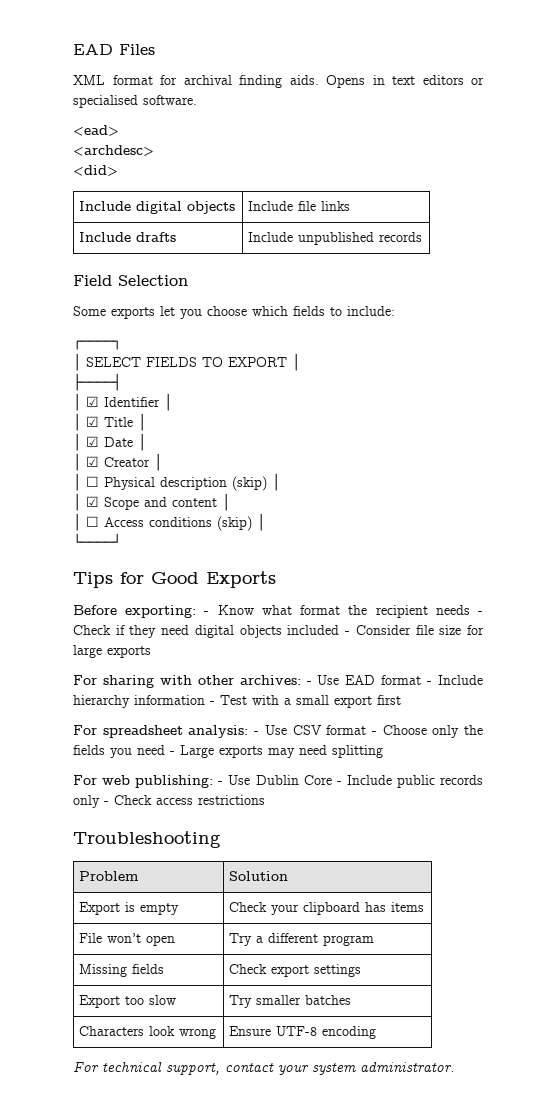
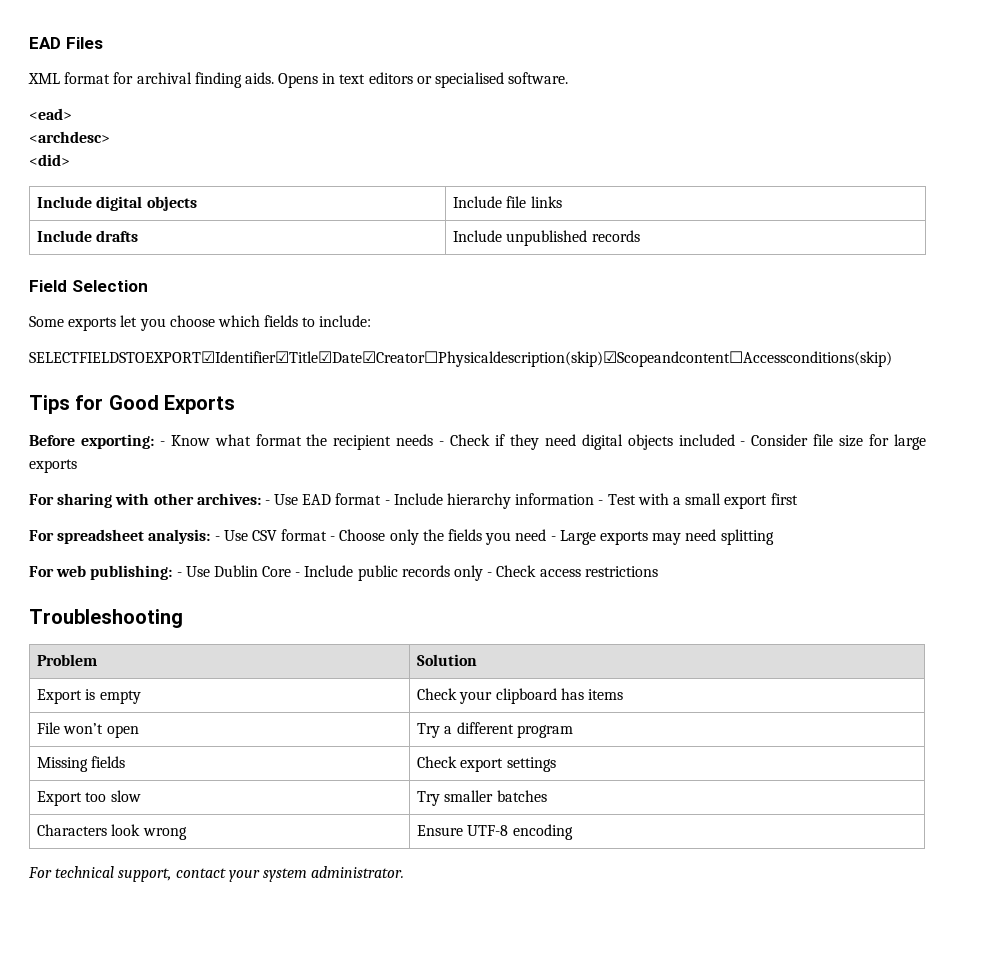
- ┌────┐
- │ SELECT FIELDS TO EXPORT │
- ├────┤
- │ ☑ Identifier │
- │ ☑ Title │
- │ ☑ Date │
- │ ☑ Creator │
- │ ☐ Physical description (skip) │
- │ ☑ Scope and content │
- │ ☐ Access conditions (skip) │
- └────┘
+ SELECTFIELDSTOEXPORT☑Identifier☑Title☑Date☑Creator☐Physicaldescription(skip)☑Scopeandcontent☐Accessconditions(skip)

